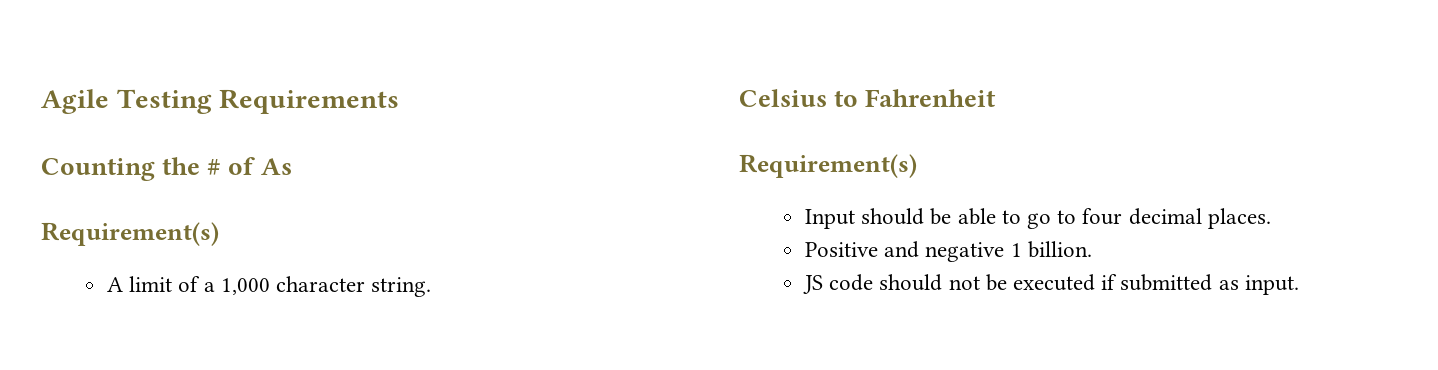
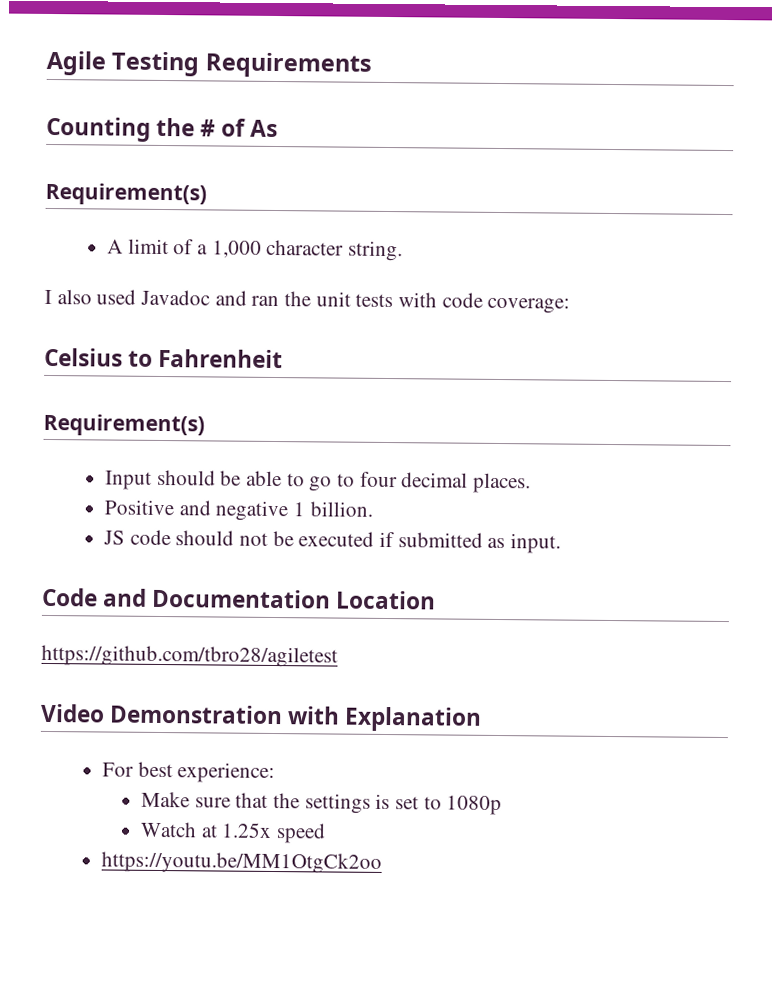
+ I also used Javadoc and ran the unit tests with code coverage:
+ Code and Documentation Location
+ https://github.com/tbro28/agiletest
+ Video Demonstration with Explanation
+ For best experience:
+ Make sure that the settings is set to 1080p
+ Watch at 1.25x speed
+ https://youtu.be/MM1OtgCk2oo

